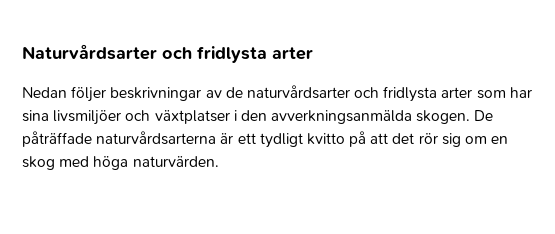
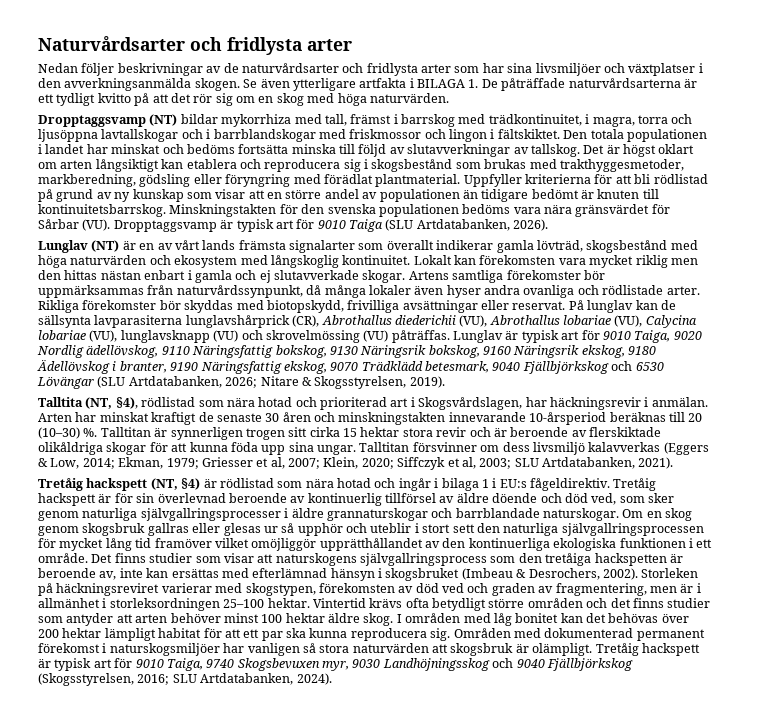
- De påträffade naturvårdsarterna är ett tydligt kvitto på att det rör sig om en skog med höga naturvärden.
+ Se även ytterligare artfakta i BILAGA 1. De påträffade naturvårdsarterna är ett tydligt kvitto på att det rör sig om en skog med höga naturvärden.
+ Dropptaggsvamp (NT) bildar mykorrhiza med tall, främst i barrskog med trädkontinuitet, i magra, torra och ljusöppna lavtallskogar och i barrblandskogar med friskmossor och lingon i fältskiktet. Den totala populationen i landet har minskat och bedöms fortsätta minska till följd av slutavverkningar av tallskog. Det är högst oklart om arten långsiktigt kan etablera och reproducera sig i skogsbestånd som brukas med trakthyggesmetoder, markberedning, gödsling eller föryngring med förädlat plantmaterial. Uppfyller kriterierna för att bli rödlistad på grund av ny kunskap som visar att en större andel av populationen än tidigare bedömt är knuten till kontinuitetsbarrskog. Minskningstakten för den svenska populationen bedöms vara nära gränsvärdet för Sårbar (VU). Dropptaggsvamp är typisk art för 9010 Taiga (SLU Artdatabanken, 2026).
+ Lunglav (NT) är en av vårt lands främsta signalarter som överallt indikerar gamla lövträd, skogsbestånd med höga naturvärden och ekosystem med långskoglig kontinuitet. Lokalt kan förekomsten vara mycket riklig men den hittas nästan enbart i gamla och ej slutavverkade skogar. Artens samtliga förekomster bör uppmärksammas från naturvårdssynpunkt, då många lokaler även hyser andra ovanliga och rödlistade arter. Rikliga förekomster bör skyddas med biotopskydd, frivilliga avsättningar eller reservat. På lunglav kan de sällsynta lavparasiterna lunglavshårprick (CR), Abrothallus diederichii (VU), Abrothallus lobariae (VU), Calycina lobariae (VU), lunglavsknapp (VU) och skrovelmössing (VU) påträffas. Lunglav är typisk art för 9010 Taiga, 9020 Nordlig ädellövskog, 9110 Näringsfattig bokskog, 9130 Näringsrik bokskog, 9160 Näringsrik ekskog, 9180 Ädellövskog i branter, 9190 Näringsfattig ekskog, 9070 Trädklädd betesmark, 9040 Fjällbjörkskog och 6530 Lövängar (SLU Artdatabanken, 2026; Nitare & Skogsstyrelsen, 2019).
+ Talltita (NT, §4), rödlistad som nära hotad och prioriterad art i Skogsvårdslagen, har häckningsrevir i anmälan. Arten har minskat kraftigt de senaste 30 åren och minskningstakten innevarande 10-årsperiod beräknas till 20 (10–30) %. Talltitan är synnerligen trogen sitt cirka 15 hektar stora revir och är beroende av flerskiktade olikåldriga skogar för att kunna föda upp sina ungar. Talltitan försvinner om dess livsmiljö kalavverkas (Eggers & Low, 2014; Ekman, 1979; Griesser et al, 2007; Klein, 2020; Siffczyk et al, 2003; SLU Artdatabanken, 2021).
+ Tretåig hackspett (NT, §4) är rödlistad som nära hotad och ingår i bilaga 1 i EU:s fågeldirektiv. Tretåig hackspett är för sin överlevnad beroende av kontinuerlig tillförsel av äldre döende och död ved, som sker genom naturliga självgallringsprocesser i äldre grannaturskogar och barrblandade naturskogar. Om en skog genom skogsbruk gallras eller glesas ur så upphör och uteblir i stort sett den naturliga självgallringsprocessen för mycket lång tid framöver vilket omöjliggör upprätthållandet av den kontinuerliga ekologiska funktionen i ett område. Det finns studier som visar att naturskogens självgallringsprocess som den tretåiga hackspetten är beroende av, inte kan ersättas med efterlämnad hänsyn i skogsbruket (Imbeau & Desrochers, 2002). Storleken på häckningsreviret varierar med skogstypen, förekomsten av död ved och graden av fragmentering, men är i allmänhet i storleksordningen 25–100 hektar. Vintertid krävs ofta betydligt större områden och det finns studier som antyder att arten behöver minst 100 hektar äldre skog. I områden med låg bonitet kan det behövas över 200 hektar lämpligt habitat för att ett par ska kunna reproducera sig. Områden med dokumenterad permanent förekomst i naturskogsmiljöer har vanligen så stora naturvärden att skogsbruk är olämpligt. Tretåig hackspett är typisk art för 9010 Taiga, 9740 Skogsbevuxen myr, 9030 Landhöjningsskog och 9040 Fjällbjörkskog (Skogsstyrelsen, 2016; SLU Artdatabanken, 2024).

